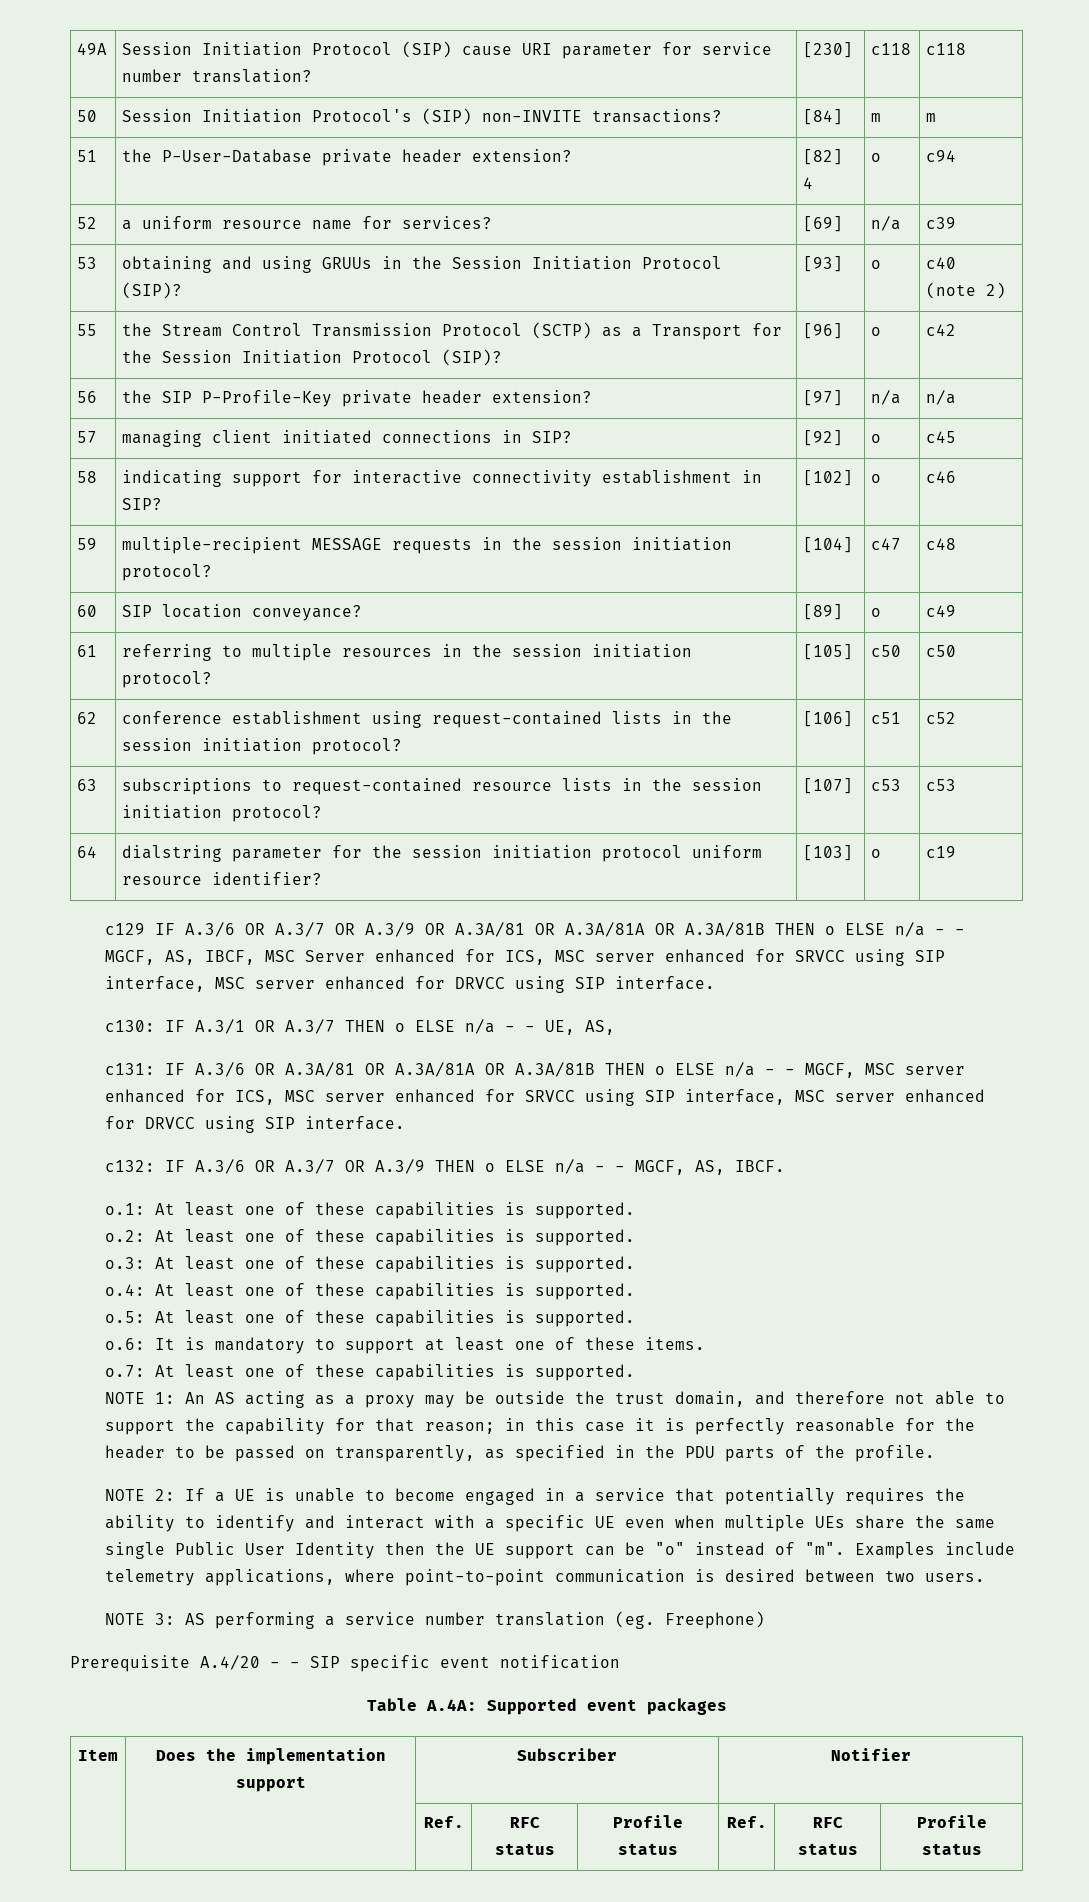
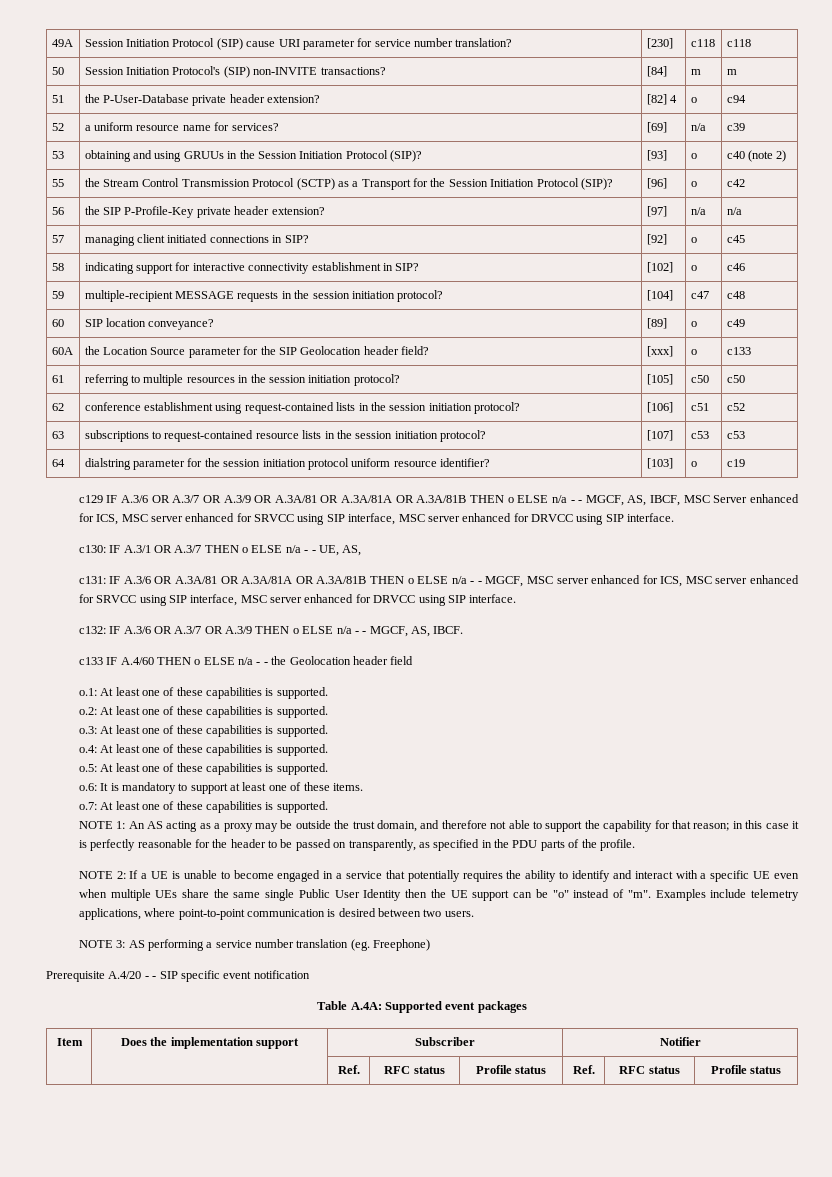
+ 60A | the Location Source parameter for the SIP Geolocation header field? | [xxx] | o | c133
+ c133 IF A.4/60 THEN o ELSE n/a - - the Geolocation header field

